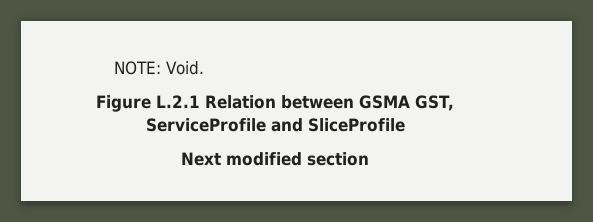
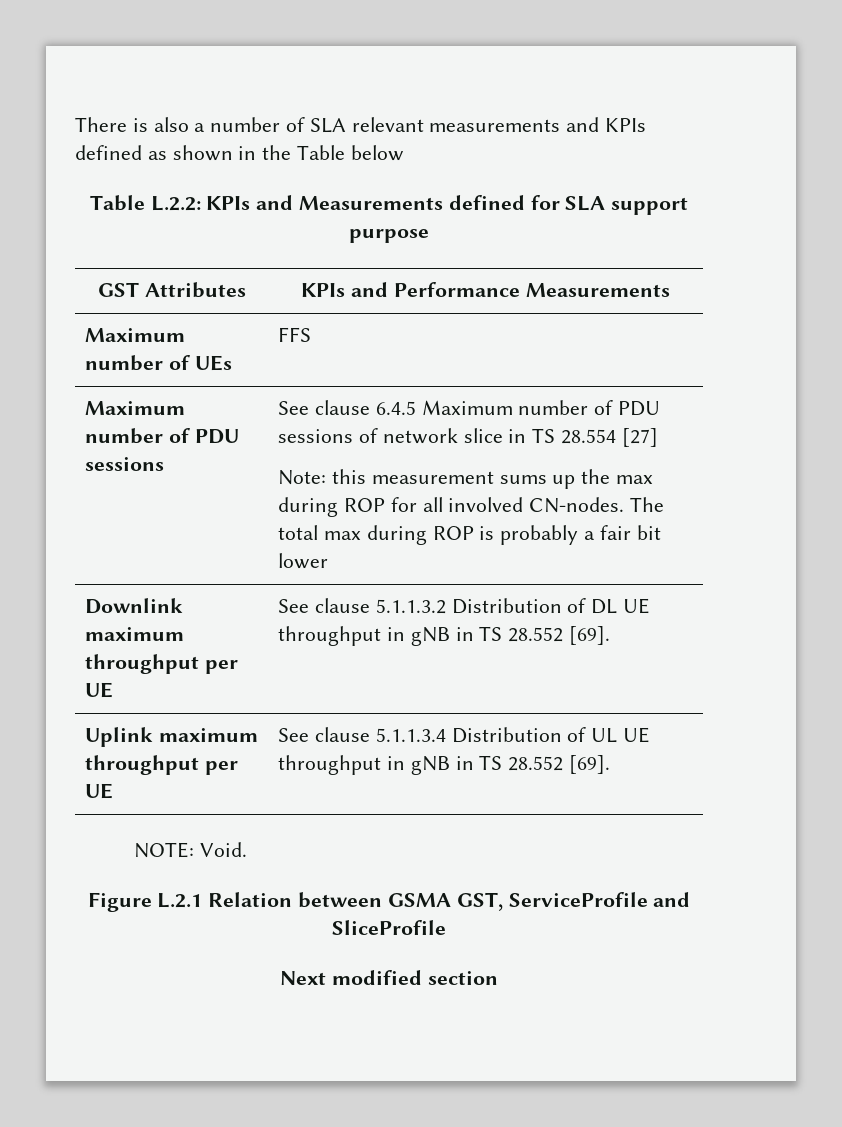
+ There is also a number of SLA relevant measurements and KPIs defined as shown in the Table below
+ Table L.2.2: KPIs and Measurements defined for SLA support purpose
+ GST Attributes | KPIs and Performance Measurements
+ Maximum number of UEs | FFS
+ Maximum number of PDU sessions | See clause 6.4.5 Maximum number of PDU sessions of network slice in TS 28.554 [27]
+ Note: this measurement sums up the max during ROP for all involved CN-nodes. The total max during ROP is probably a fair bit lower
+ Downlink maximum throughput per UE | See clause 5.1.1.3.2 Distribution of DL UE throughput in gNB in TS 28.552 [69].
+ Uplink maximum throughput per UE | See clause 5.1.1.3.4 Distribution of UL UE throughput in gNB in TS 28.552 [69].

